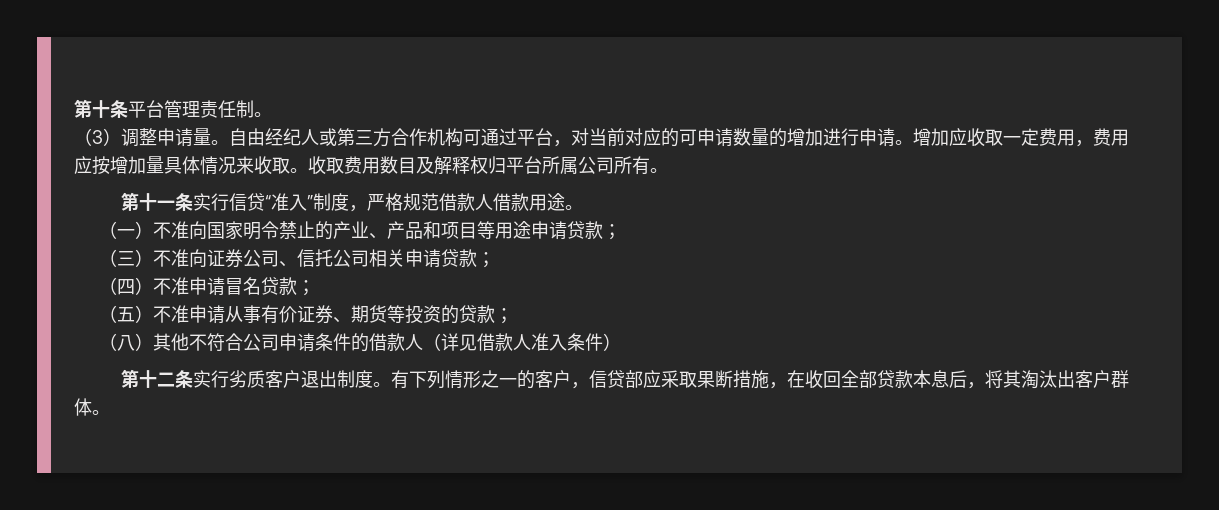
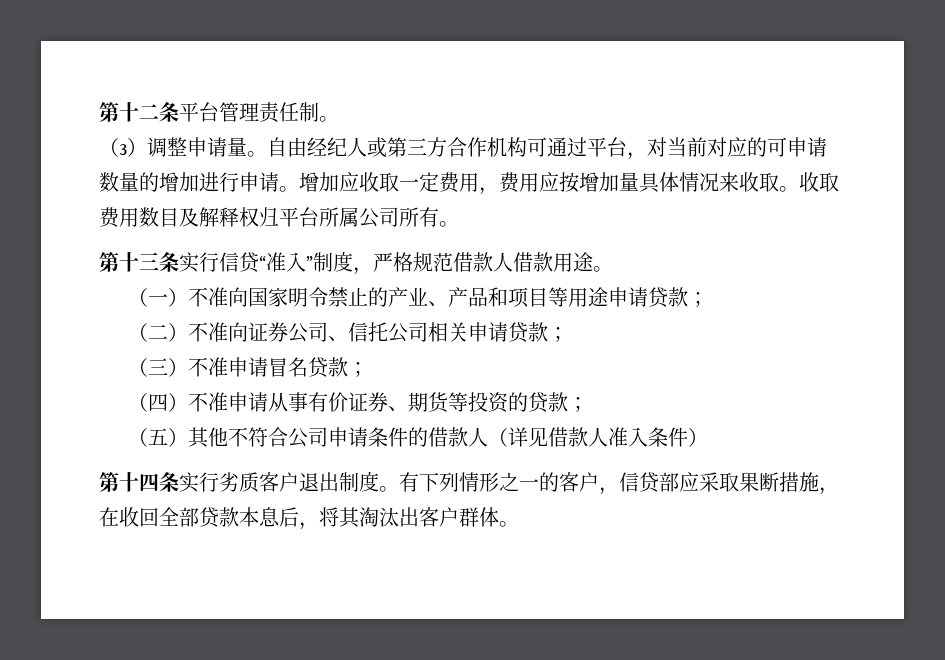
- 第十条平台管理责任制。
+ 第十二条平台管理责任制。
- 第十一条实行信贷“准入”制度，严格规范借款人借款用途。
+ 第十三条实行信贷“准入”制度，严格规范借款人借款用途。
- （三）不准向证券公司、信托公司相关申请贷款；
+ （二）不准向证券公司、信托公司相关申请贷款；
- （四）不准申请冒名贷款；
+ （三）不准申请冒名贷款；
- （五）不准申请从事有价证券、期货等投资的贷款；
+ （四）不准申请从事有价证券、期货等投资的贷款；
- （八）其他不符合公司申请条件的借款人（详见借款人准入条件）
+ （五）其他不符合公司申请条件的借款人（详见借款人准入条件）
- 第十二条实行劣质客户退出制度。
+ 第十四条实行劣质客户退出制度。

